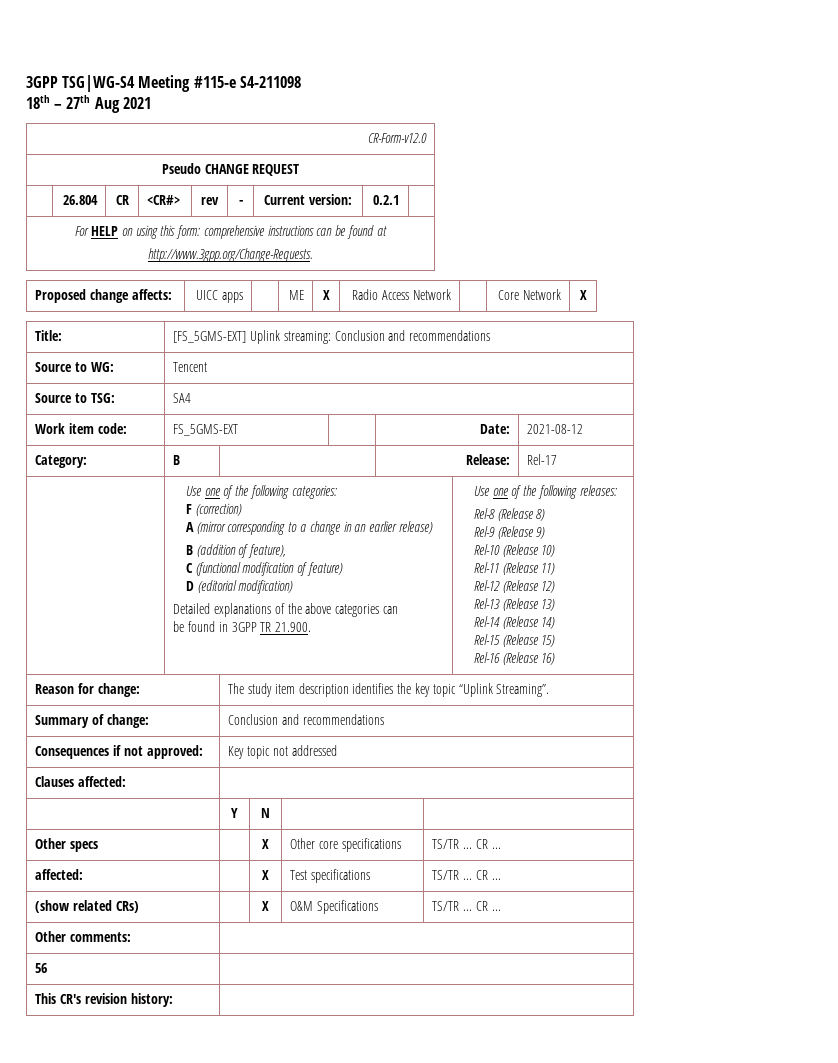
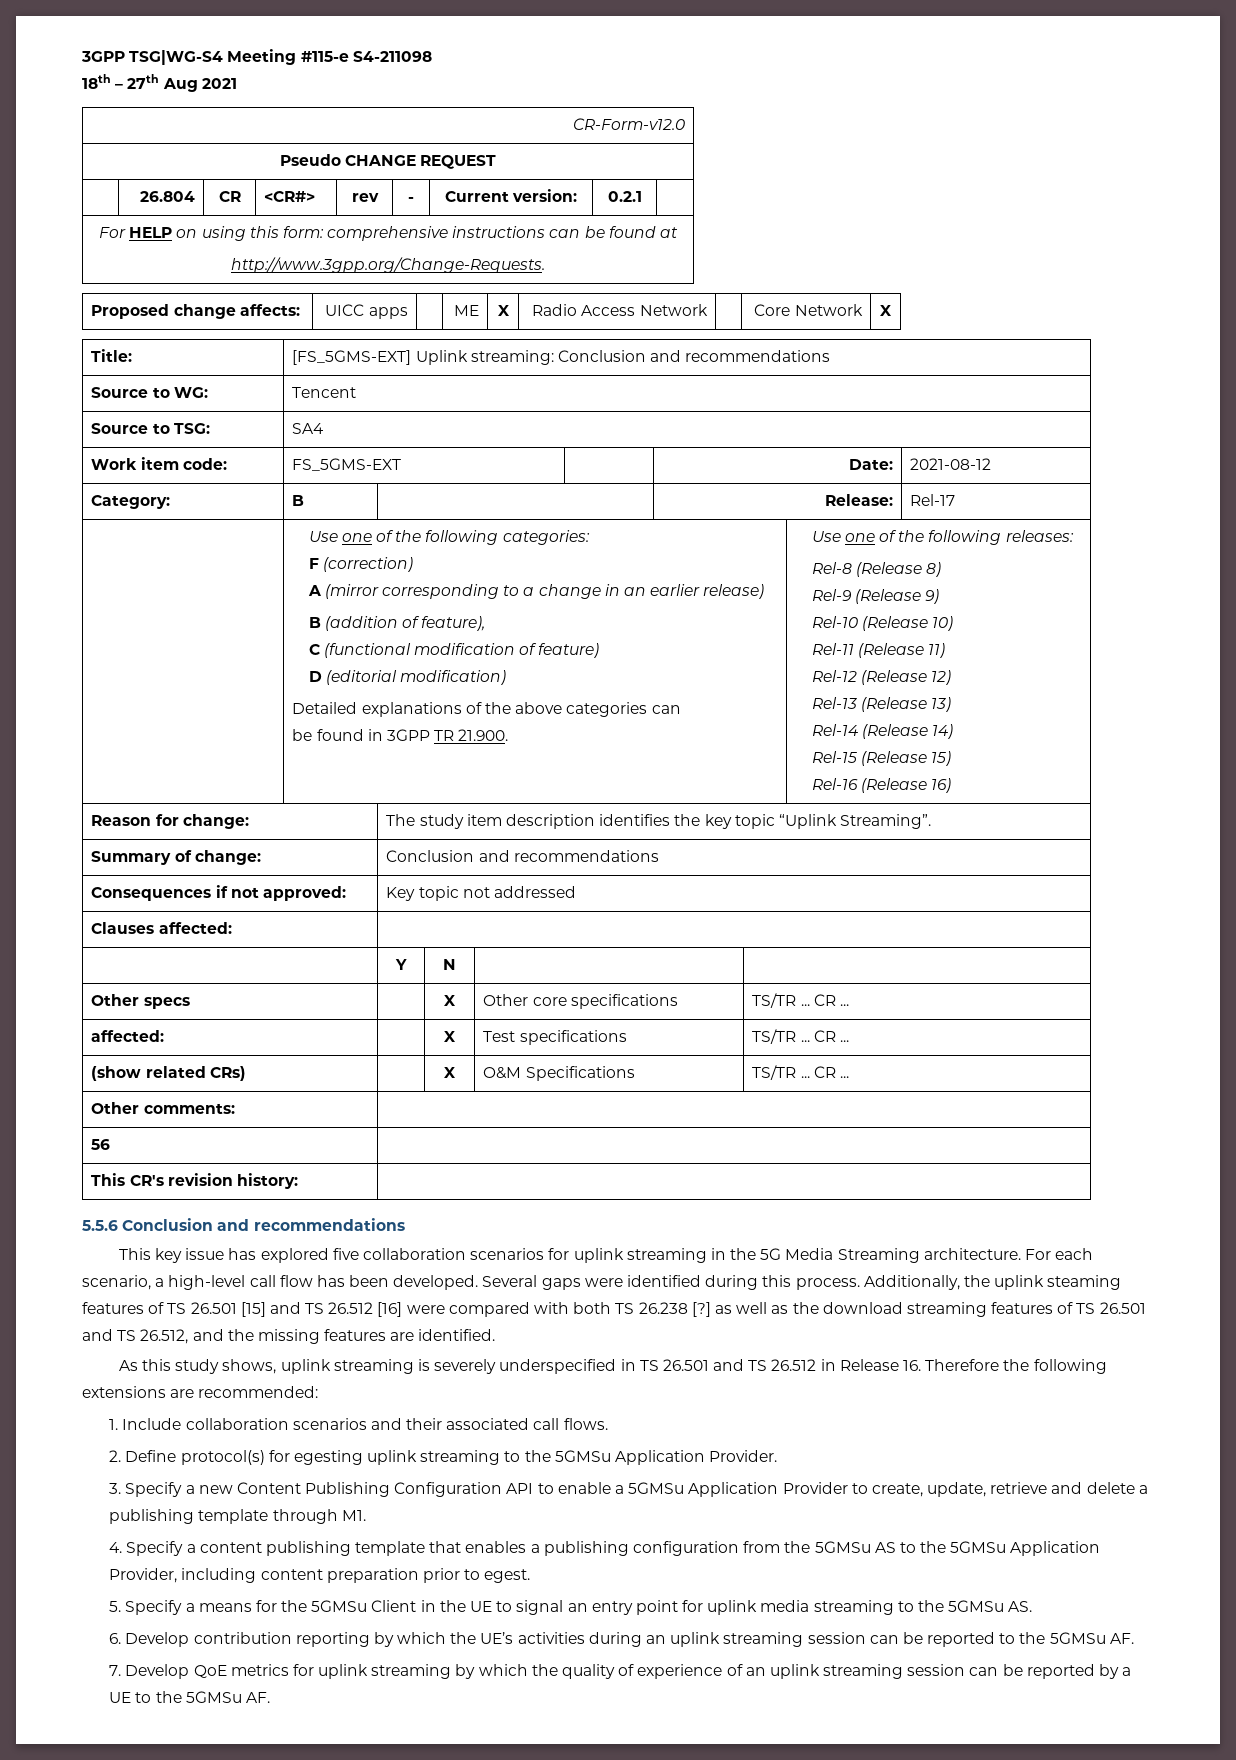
+ 5.5.6 Conclusion and recommendations
+ This key issue has explored five collaboration scenarios for uplink streaming in the 5G Media Streaming architecture. For each scenario, a high-level call flow has been developed. Several gaps were identified during this process. Additionally, the uplink steaming features of TS 26.501 [15] and TS 26.512 [16] were compared with both TS 26.238 [?] as well as the download streaming features of TS 26.501 and TS 26.512, and the missing features are identified.
+ As this study shows, uplink streaming is severely underspecified in TS 26.501 and TS 26.512 in Release 16. Therefore the following extensions are recommended:
+ 1. Include collaboration scenarios and their associated call flows.
+ 2. Define protocol(s) for egesting uplink streaming to the 5GMSu Application Provider.
+ 3. Specify a new Content Publishing Configuration API to enable a 5GMSu Application Provider to create, update, retrieve and delete a publishing template through M1.
+ 4. Specify a content publishing template that enables a publishing configuration from the 5GMSu AS to the 5GMSu Application Provider, including content preparation prior to egest.
+ 5. Specify a means for the 5GMSu Client in the UE to signal an entry point for uplink media streaming to the 5GMSu AS.
+ 6. Develop contribution reporting by which the UE’s activities during an uplink streaming session can be reported to the 5GMSu AF.
+ 7. Develop QoE metrics for uplink streaming by which the quality of experience of an uplink streaming session can be reported by a UE to the 5GMSu AF.

